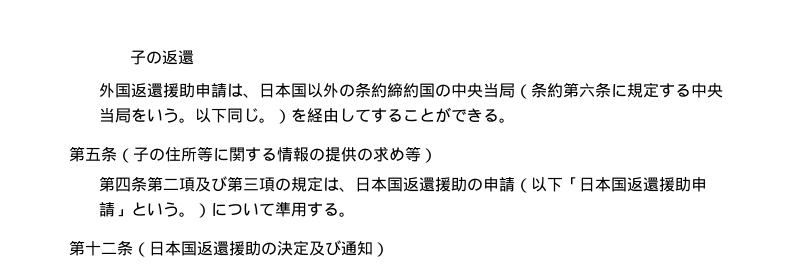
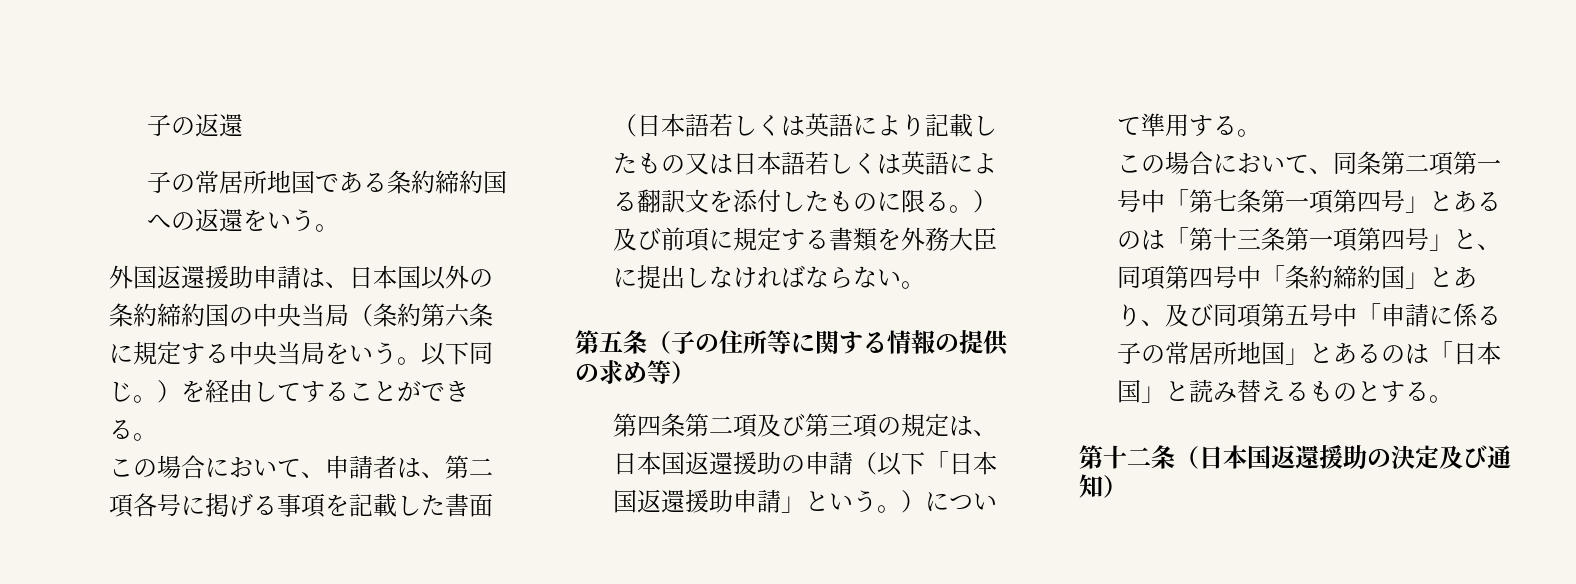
+ 子の常居所地国である条約締約国への返還をいう。
+ この場合において、申請者は、第二項各号に掲げる事項を記載した書面（日本語若しくは英語により記載したもの又は日本語若しくは英語による翻訳文を添付したものに限る。）及び前項に規定する書類を外務大臣に提出しなければならない。
+ この場合において、同条第二項第一号中「第七条第一項第四号」とあるのは「第十三条第一項第四号」と、同項第四号中「条約締約国」とあり、及び同項第五号中「申請に係る子の常居所地国」とあるのは「日本国」と読み替えるものとする。

